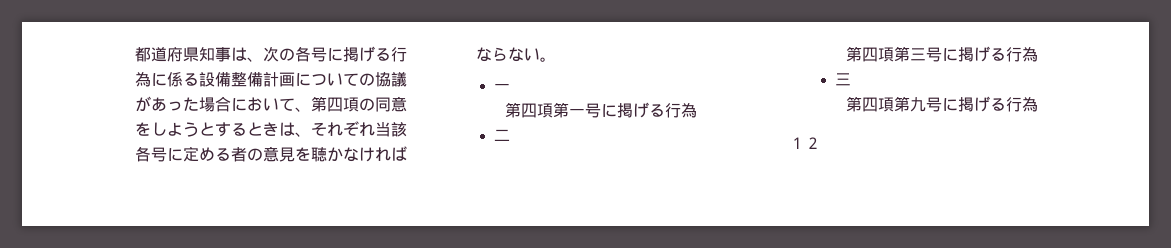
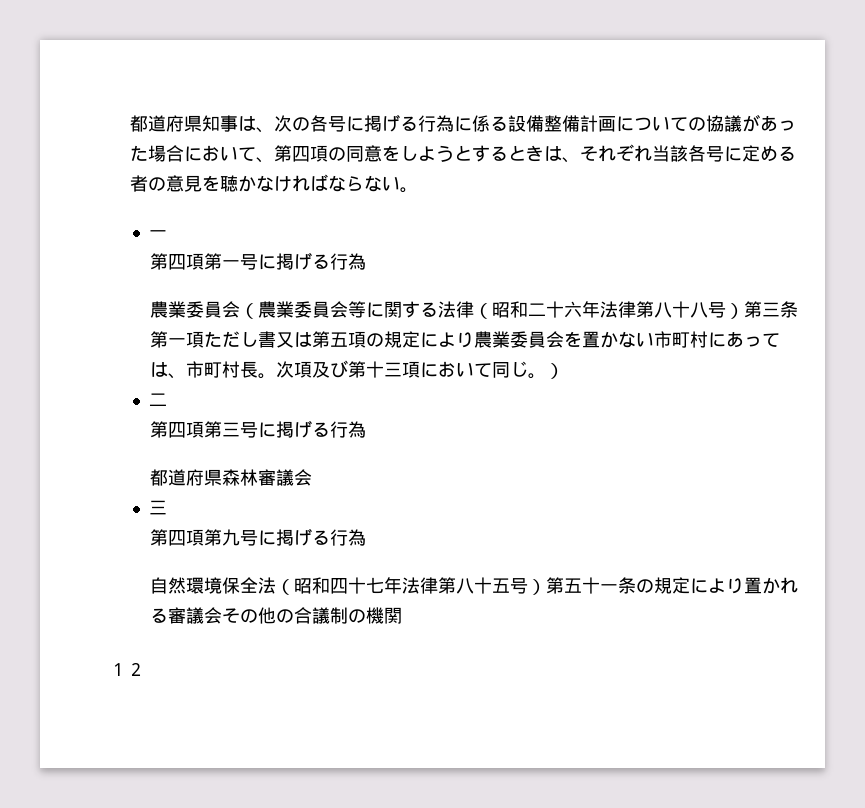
+ 農業委員会（農業委員会等に関する法律（昭和二十六年法律第八十八号）第三条第一項ただし書又は第五項の規定により農業委員会を置かない市町村にあっては、市町村長。次項及び第十三項において同じ。）
+ 都道府県森林審議会
+ 自然環境保全法（昭和四十七年法律第八十五号）第五十一条の規定により置かれる審議会その他の合議制の機関

